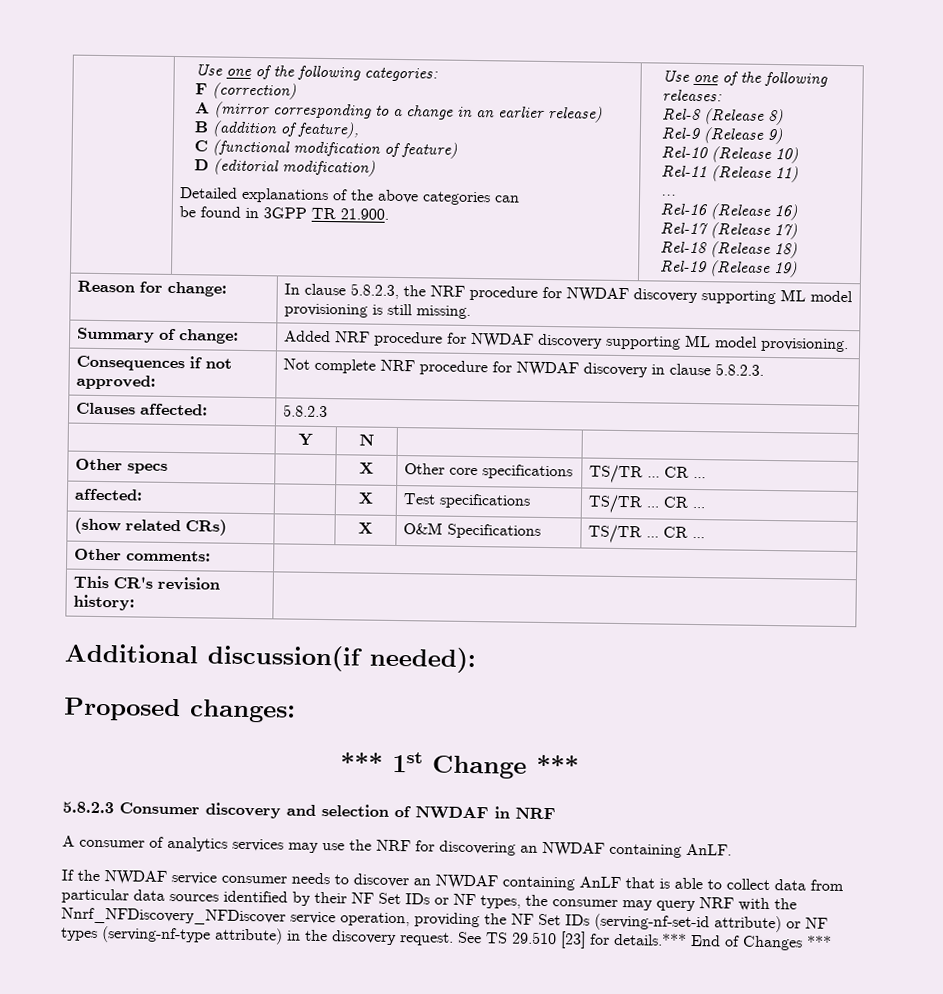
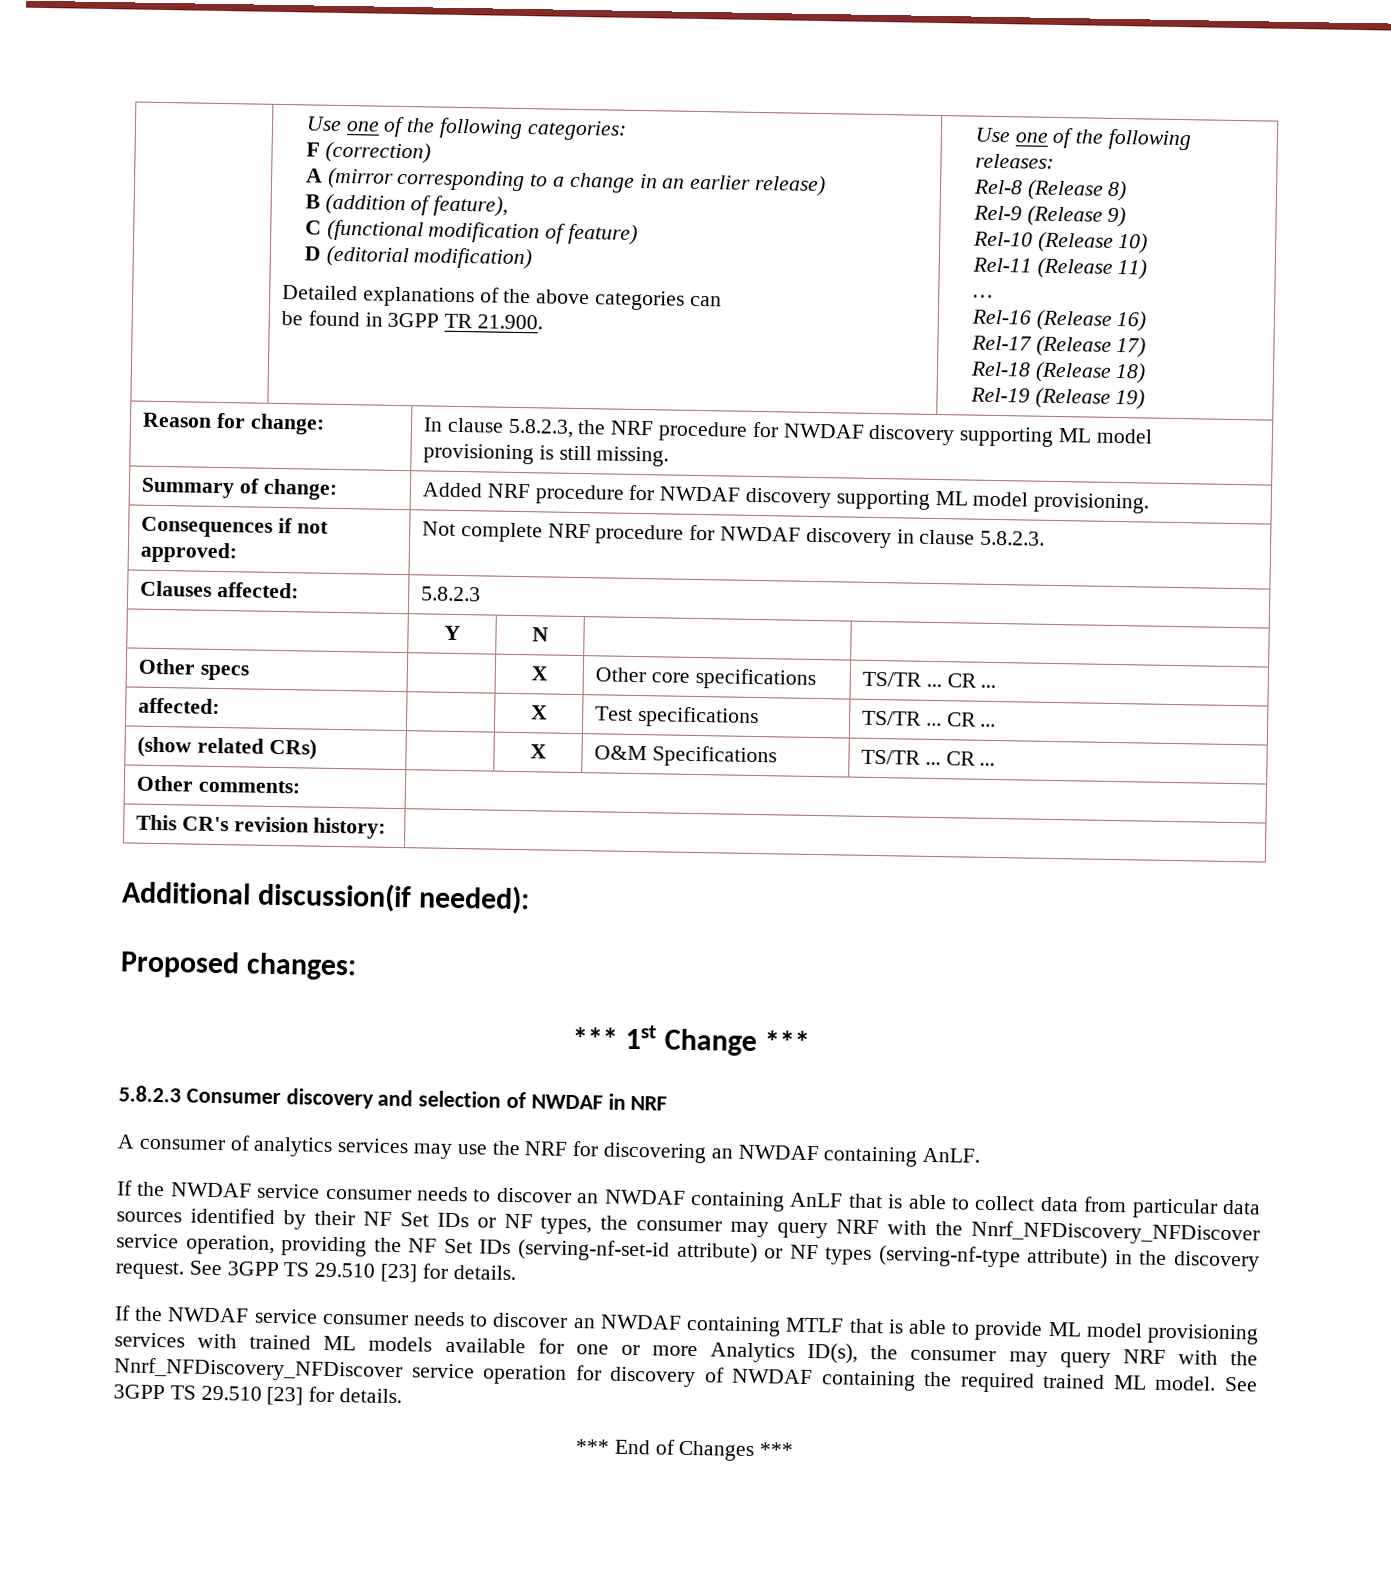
- If the NWDAF service consumer needs to discover an NWDAF containing AnLF that is able to collect data from particular data sources identified by their NF Set IDs or NF types, the consumer may query NRF with the Nnrf_NFDiscovery_NFDiscover service operation, providing the NF Set IDs (serving-nf-set-id attribute) or NF types (serving-nf-type attribute) in the discovery request. See TS 29.510 [23] for details.*** End of Changes ***
+ If the NWDAF service consumer needs to discover an NWDAF containing AnLF that is able to collect data from particular data sources identified by their NF Set IDs or NF types, the consumer may query NRF with the Nnrf_NFDiscovery_NFDiscover service operation, providing the NF Set IDs (serving-nf-set-id attribute) or NF types (serving-nf-type attribute) in the discovery request. See 3GPP TS 29.510 [23] for details.
+ If the NWDAF service consumer needs to discover an NWDAF containing MTLF that is able to provide ML model provisioning services with trained ML models available for one or more Analytics ID(s), the consumer may query NRF with the Nnrf_NFDiscovery_NFDiscover service operation for discovery of NWDAF containing the required trained ML model. See 3GPP TS 29.510 [23] for details.
+ *** End of Changes ***

